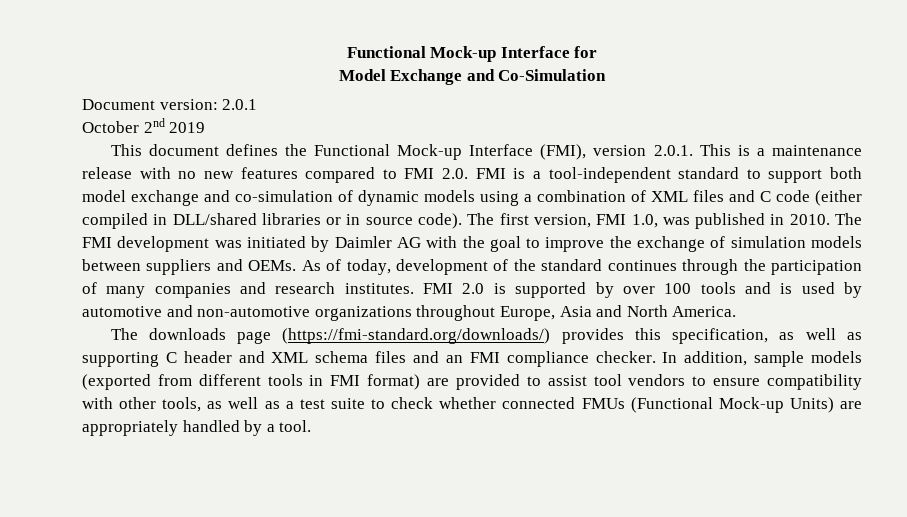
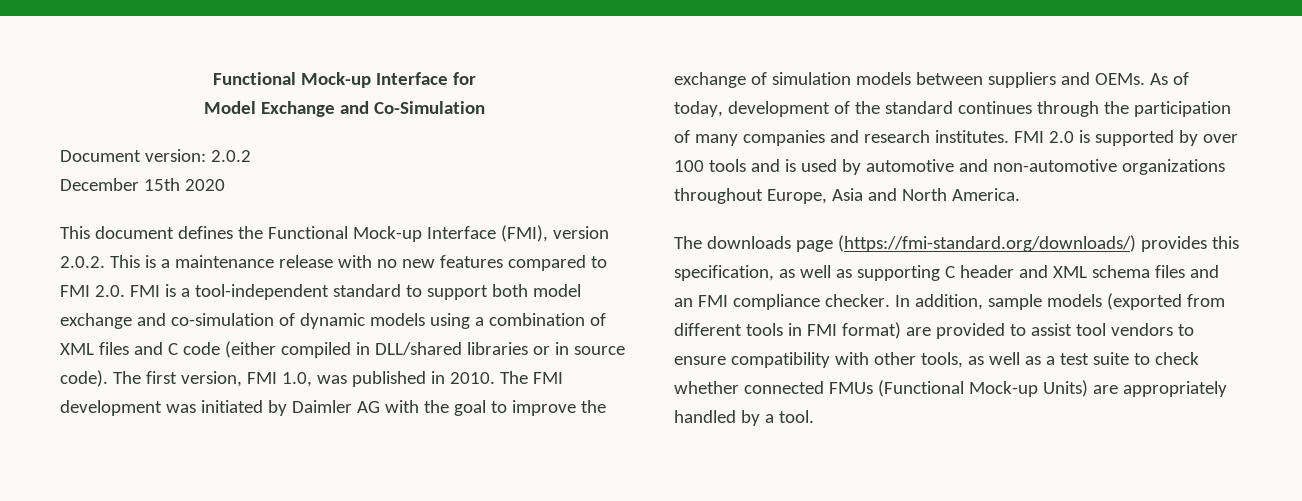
- Document version: 2.0.1
- October 2nd 2019
+ Document version: 2.0.2
+ December 15th 2020
- This document defines the Functional Mock-up Interface (FMI), version 2.0.1. This is a maintenance release with no new features compared to FMI 2.0. FMI is a tool-independent standard to support both model exchange and co-simulation of dynamic models using a combination of XML files and C code (either compiled in DLL/shared libraries or in source code).
+ This document defines the Functional Mock-up Interface (FMI), version 2.0.2. This is a maintenance release with no new features compared to FMI 2.0. FMI is a tool-independent standard to support both model exchange and co-simulation of dynamic models using a combination of XML files and C code (either compiled in DLL/shared libraries or in source code).

